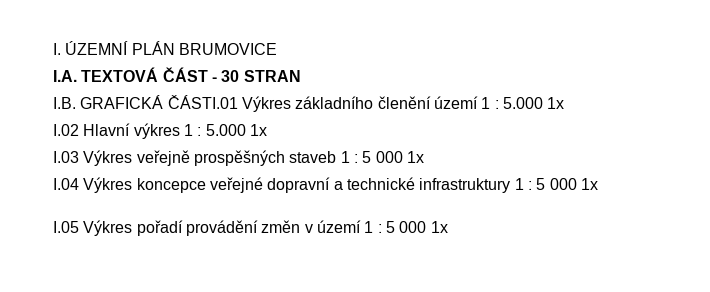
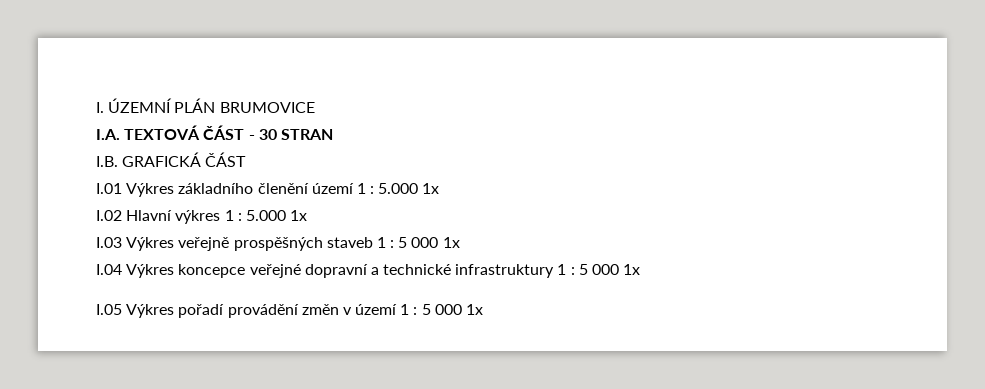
- I.B. GRAFICKÁ ČÁSTI.01 Výkres základního členění území 1 : 5.000 1x
+ I.B. GRAFICKÁ ČÁST
+ I.01 Výkres základního členění území 1 : 5.000 1x

